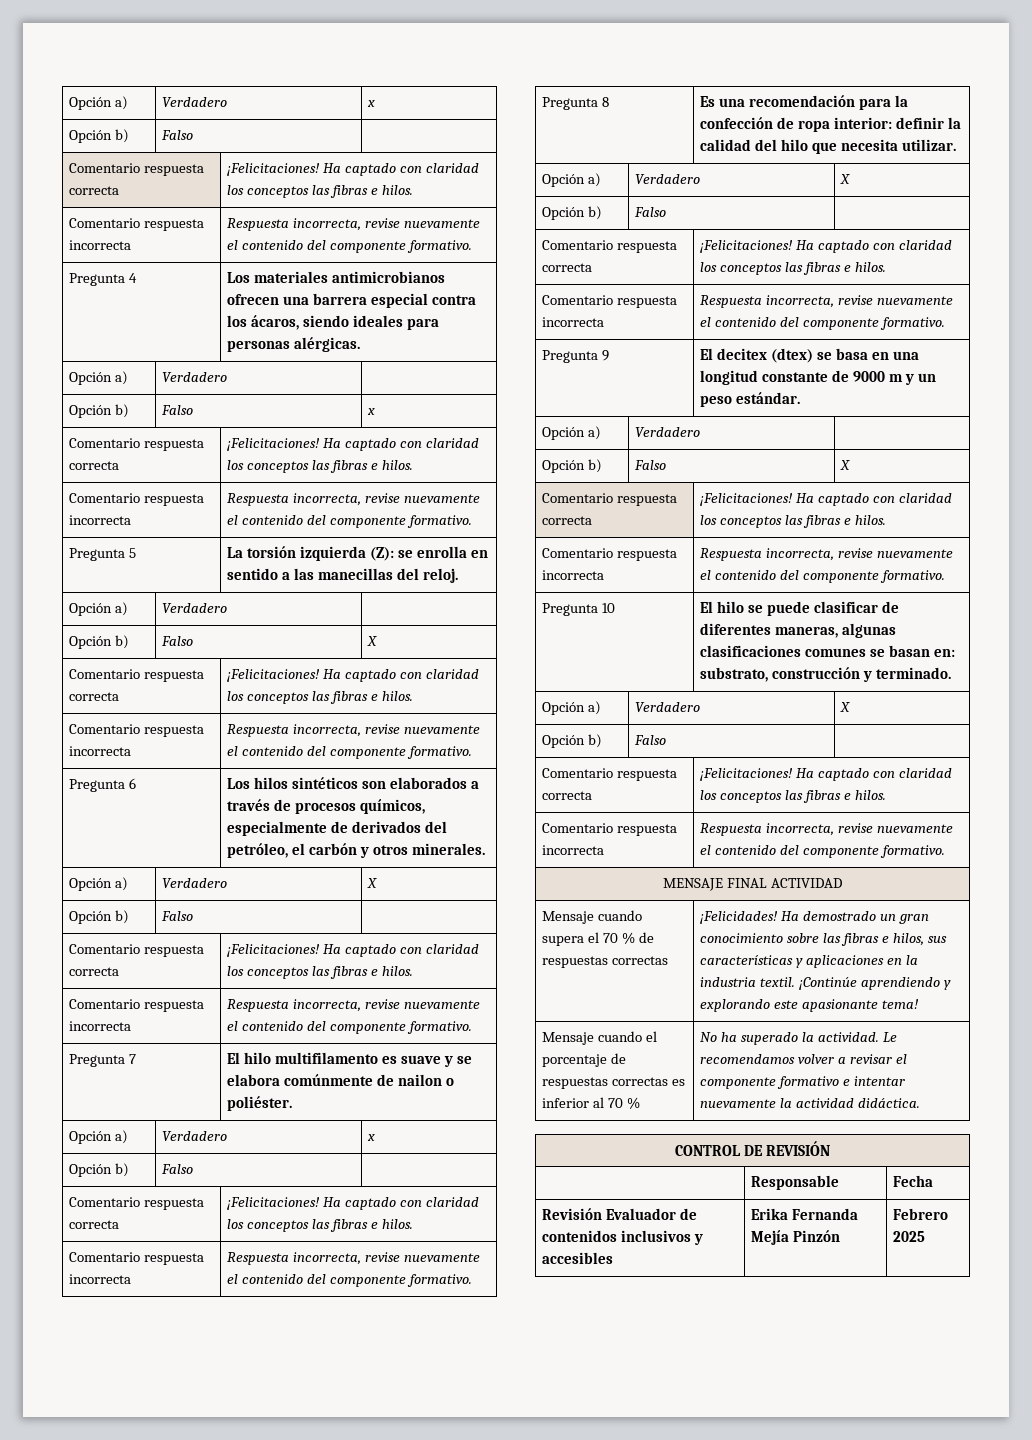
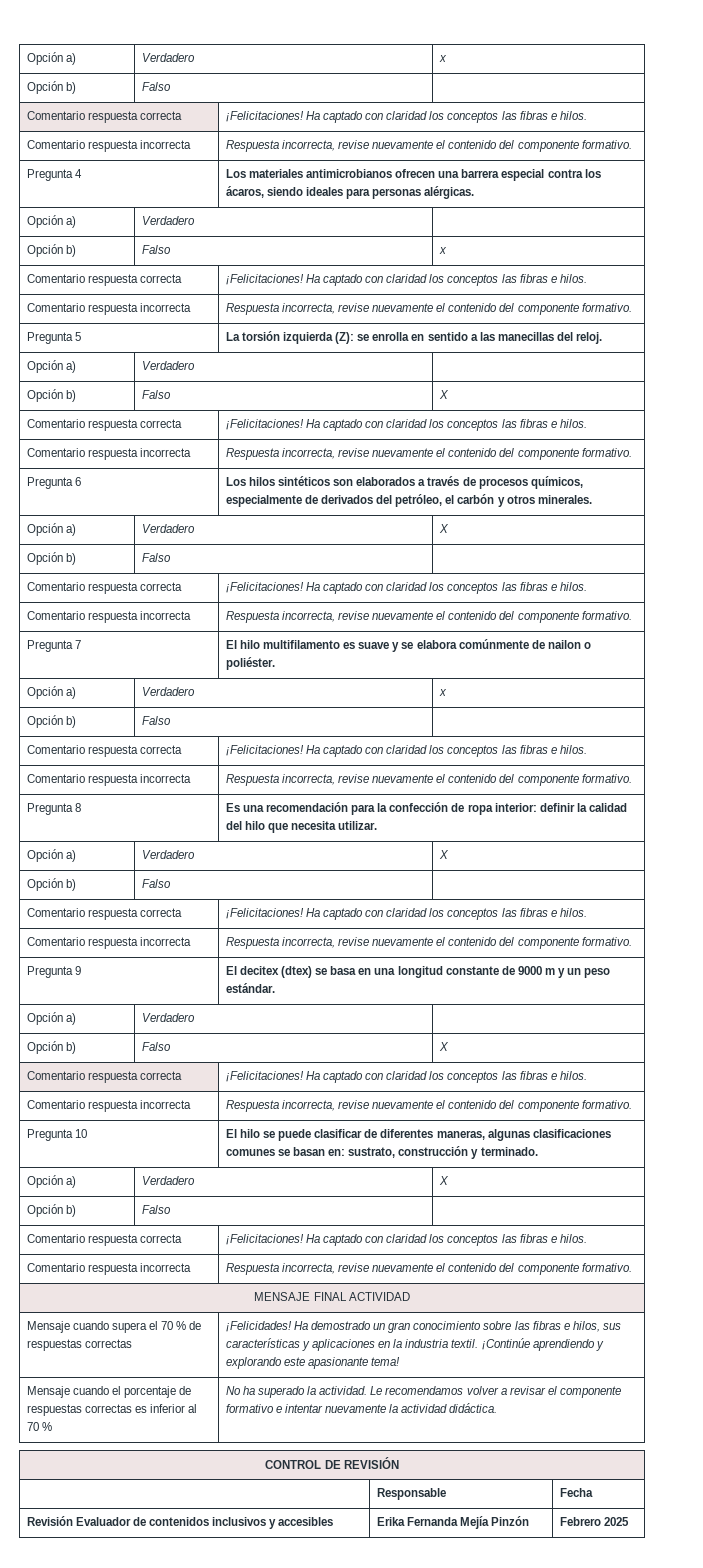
- Pregunta 10 | El hilo se puede clasificar de diferentes maneras, algunas clasificaciones comunes se basan en: substrato, construcción y terminado.
+ Pregunta 10 | El hilo se puede clasificar de diferentes maneras, algunas clasificaciones comunes se basan en: sustrato, construcción y terminado.

